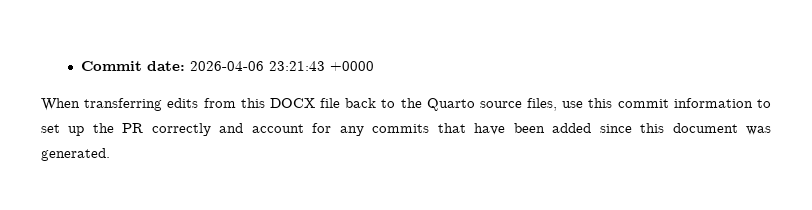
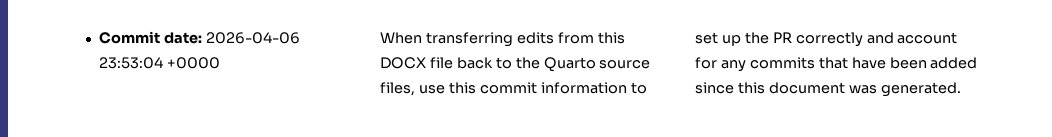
- Commit date: 2026-04-06 23:21:43 +0000
+ Commit date: 2026-04-06 23:53:04 +0000

